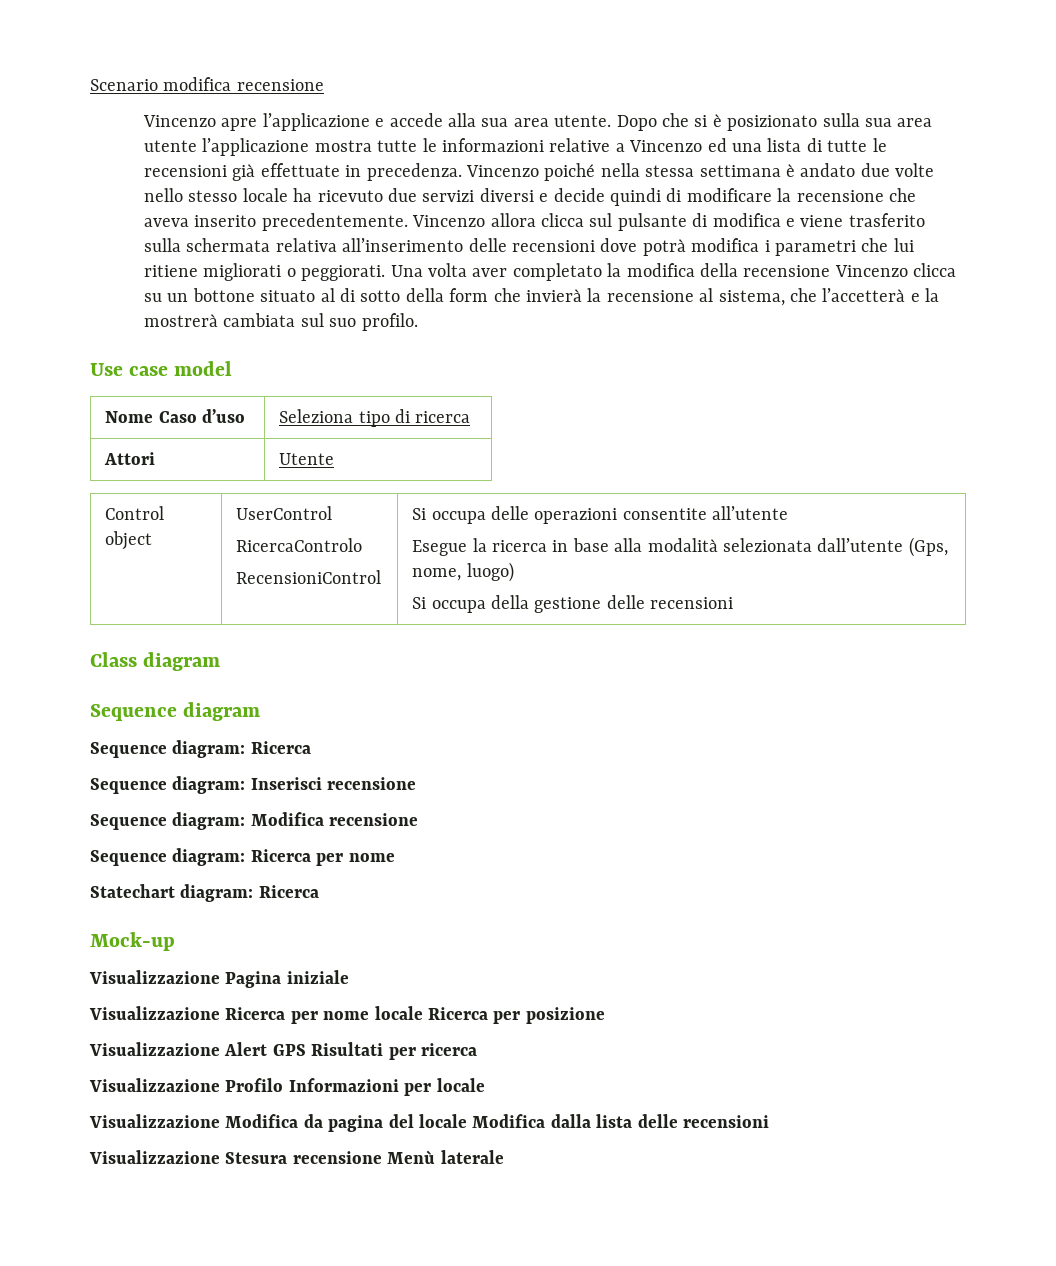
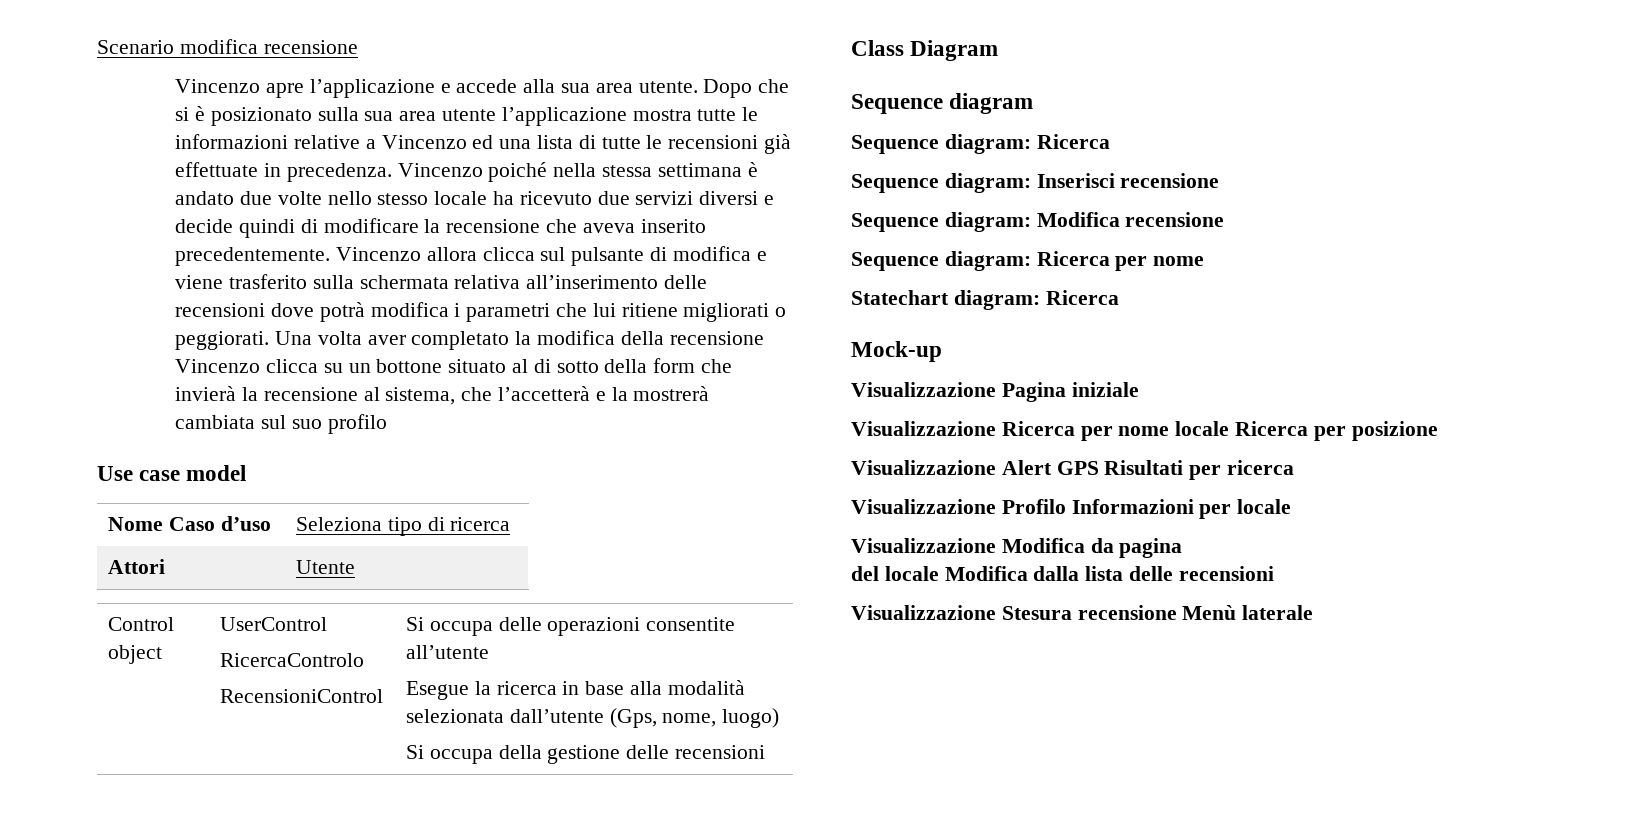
- Una volta aver completato la modifica della recensione Vincenzo clicca su un bottone situato al di sotto della form che invierà la recensione al sistema, che l’accetterà e la mostrerà cambiata sul suo profilo.
+ Una volta aver completato la modifica della recensione Vincenzo clicca su un bottone situato al di sotto della form che invierà la recensione al sistema, che l’accetterà e la mostrerà cambiata sul suo profilo
- Class diagram
+ Class Diagram
- Visualizzazione Modifica da pagina del locale Modifica dalla lista delle recensioni
+ Visualizzazione Modifica da pagina
+ del locale Modifica dalla lista delle recensioni

